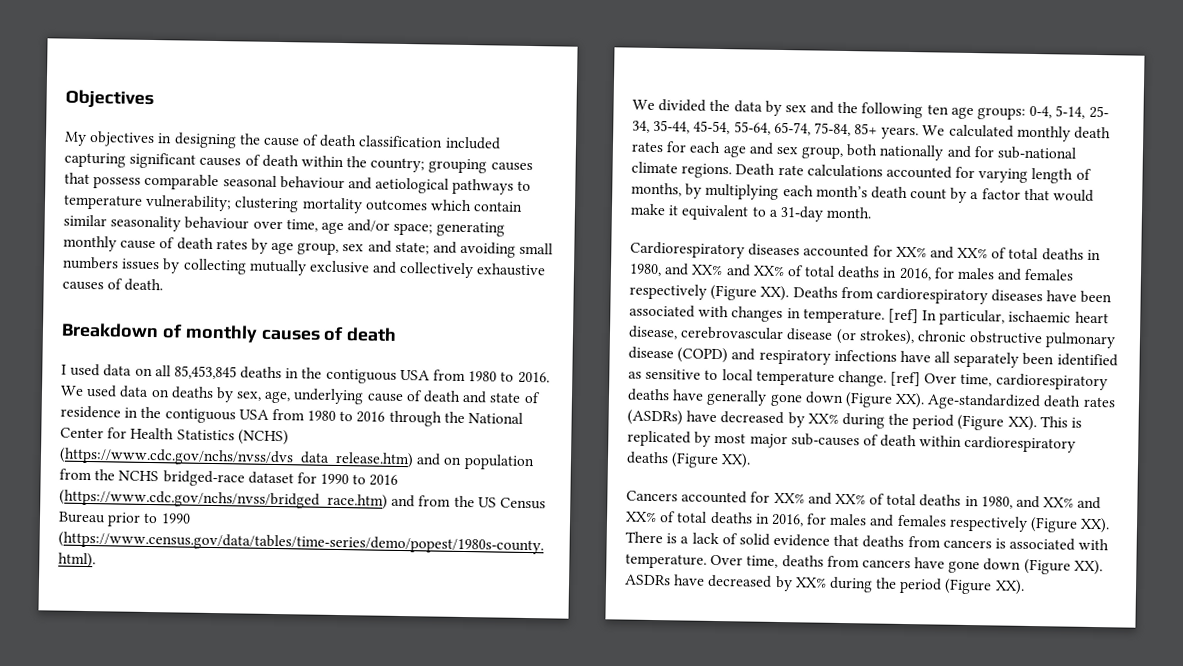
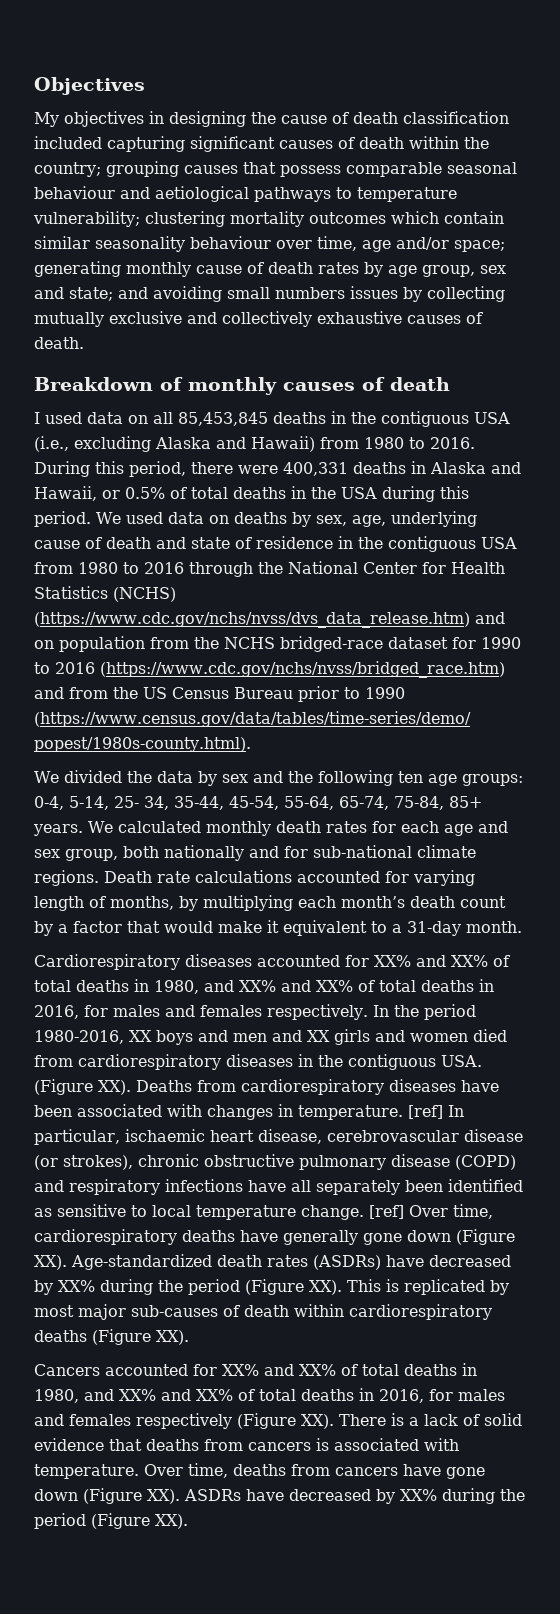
- I used data on all 85,453,845 deaths in the contiguous USA from 1980 to 2016.
+ I used data on all 85,453,845 deaths in the contiguous USA (i.e., excluding Alaska and Hawaii) from 1980 to 2016. During this period, there were 400,331 deaths in Alaska and Hawaii, or 0.5% of total deaths in the USA during this period.
- Cardiorespiratory diseases accounted for XX% and XX% of total deaths in 1980, and XX% and XX% of total deaths in 2016, for males and females respectively (Figure XX). Deaths from cardiorespiratory diseases have been associated with changes in temperature.
+ Cardiorespiratory diseases accounted for XX% and XX% of total deaths in 1980, and XX% and XX% of total deaths in 2016, for males and females respectively. In the period 1980-2016, XX boys and men and XX girls and women died from cardiorespiratory diseases in the contiguous USA. (Figure XX). Deaths from cardiorespiratory diseases have been associated with changes in temperature.

